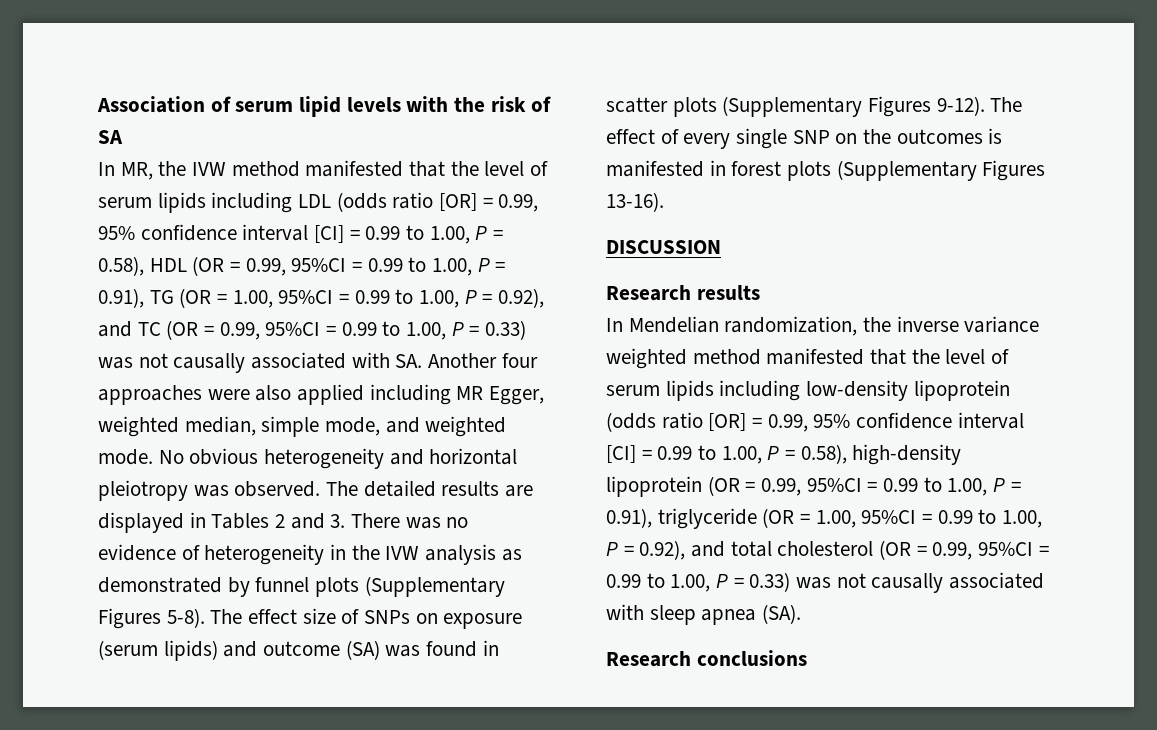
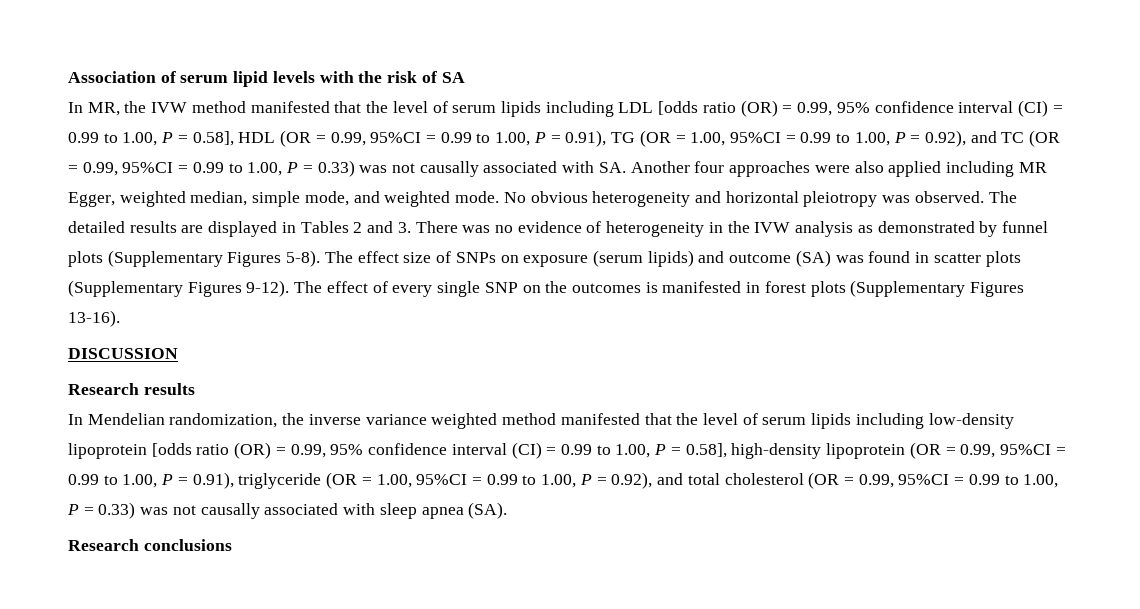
- In MR, the IVW method manifested that the level of serum lipids including LDL (odds ratio [OR] = 0.99, 95% confidence interval [CI] = 0.99 to 1.00, P = 0.58), HDL (OR = 0.99, 95%CI = 0.99 to 1.00, P = 0.91), TG (OR = 1.00, 95%CI = 0.99 to 1.00, P = 0.92), and TC (OR = 0.99, 95%CI = 0.99 to 1.00, P = 0.33) was not causally associated with SA. Another four approaches were also applied including MR Egger, weighted median, simple mode, and weighted mode.
+ In MR, the IVW method manifested that the level of serum lipids including LDL [odds ratio (OR) = 0.99, 95% confidence interval (CI) = 0.99 to 1.00, P = 0.58], HDL (OR = 0.99, 95%CI = 0.99 to 1.00, P = 0.91), TG (OR = 1.00, 95%CI = 0.99 to 1.00, P = 0.92), and TC (OR = 0.99, 95%CI = 0.99 to 1.00, P = 0.33) was not causally associated with SA. Another four approaches were also applied including MR Egger, weighted median, simple mode, and weighted mode.
- In Mendelian randomization, the inverse variance weighted method manifested that the level of serum lipids including low-density lipoprotein (odds ratio [OR] = 0.99, 95% confidence interval [CI] = 0.99 to 1.00, P = 0.58), high-density lipoprotein (OR = 0.99, 95%CI = 0.99 to 1.00, P = 0.91), triglyceride (OR = 1.00, 95%CI = 0.99 to 1.00, P = 0.92), and total cholesterol (OR = 0.99, 95%CI = 0.99 to 1.00, P = 0.33) was not causally associated with sleep apnea (SA).
+ In Mendelian randomization, the inverse variance weighted method manifested that the level of serum lipids including low-density lipoprotein [odds ratio (OR) = 0.99, 95% confidence interval (CI) = 0.99 to 1.00, P = 0.58], high-density lipoprotein (OR = 0.99, 95%CI = 0.99 to 1.00, P = 0.91), triglyceride (OR = 1.00, 95%CI = 0.99 to 1.00, P = 0.92), and total cholesterol (OR = 0.99, 95%CI = 0.99 to 1.00, P = 0.33) was not causally associated with sleep apnea (SA).

